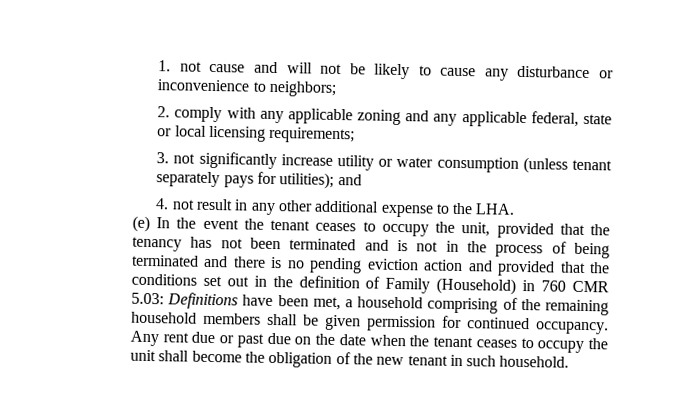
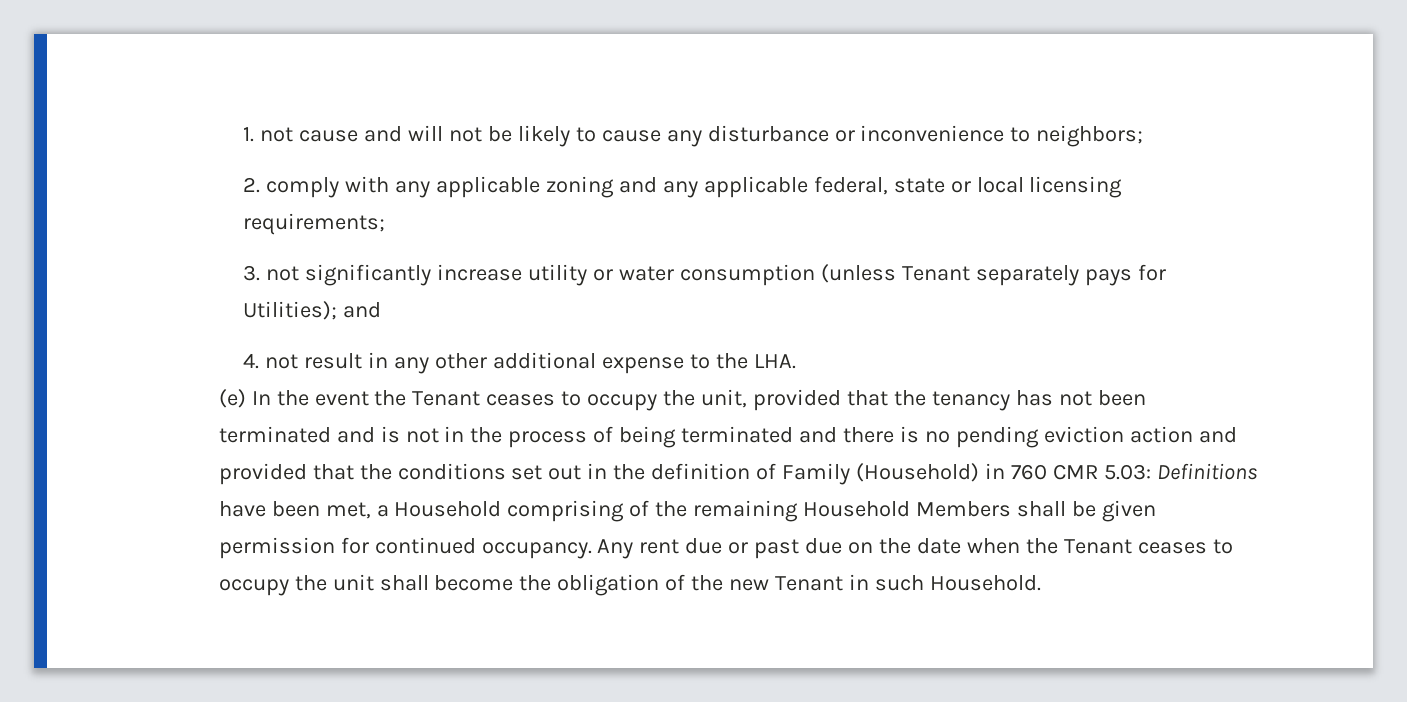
- 3. not significantly increase utility or water consumption (unless tenant separately pays for utilities); and
+ 3. not significantly increase utility or water consumption (unless Tenant separately pays for Utilities); and
- (e) In the event the tenant ceases to occupy the unit, provided that the tenancy has not been terminated and is not in the process of being terminated and there is no pending eviction action and provided that the conditions set out in the definition of Family (Household) in 760 CMR 5.03:
+ (e) In the event the Tenant ceases to occupy the unit, provided that the tenancy has not been terminated and is not in the process of being terminated and there is no pending eviction action and provided that the conditions set out in the definition of Family (Household) in 760 CMR 5.03:
- Definitions have been met, a household comprising of the remaining household members shall be given permission for continued occupancy.
+ Definitions have been met, a Household comprising of the remaining Household Members shall be given permission for continued occupancy.
- Any rent due or past due on the date when the tenant ceases to occupy the unit shall become the obligation of the new tenant in such household.
+ Any rent due or past due on the date when the Tenant ceases to occupy the unit shall become the obligation of the new Tenant in such Household.

